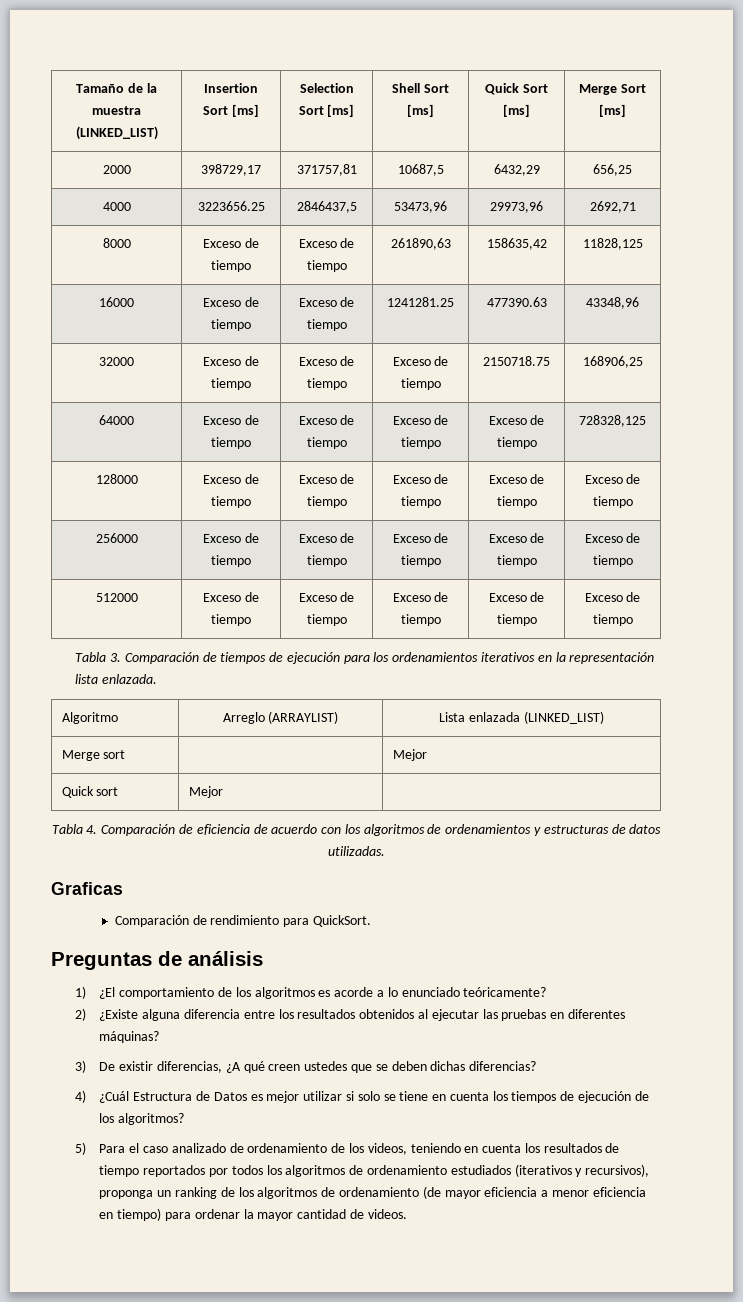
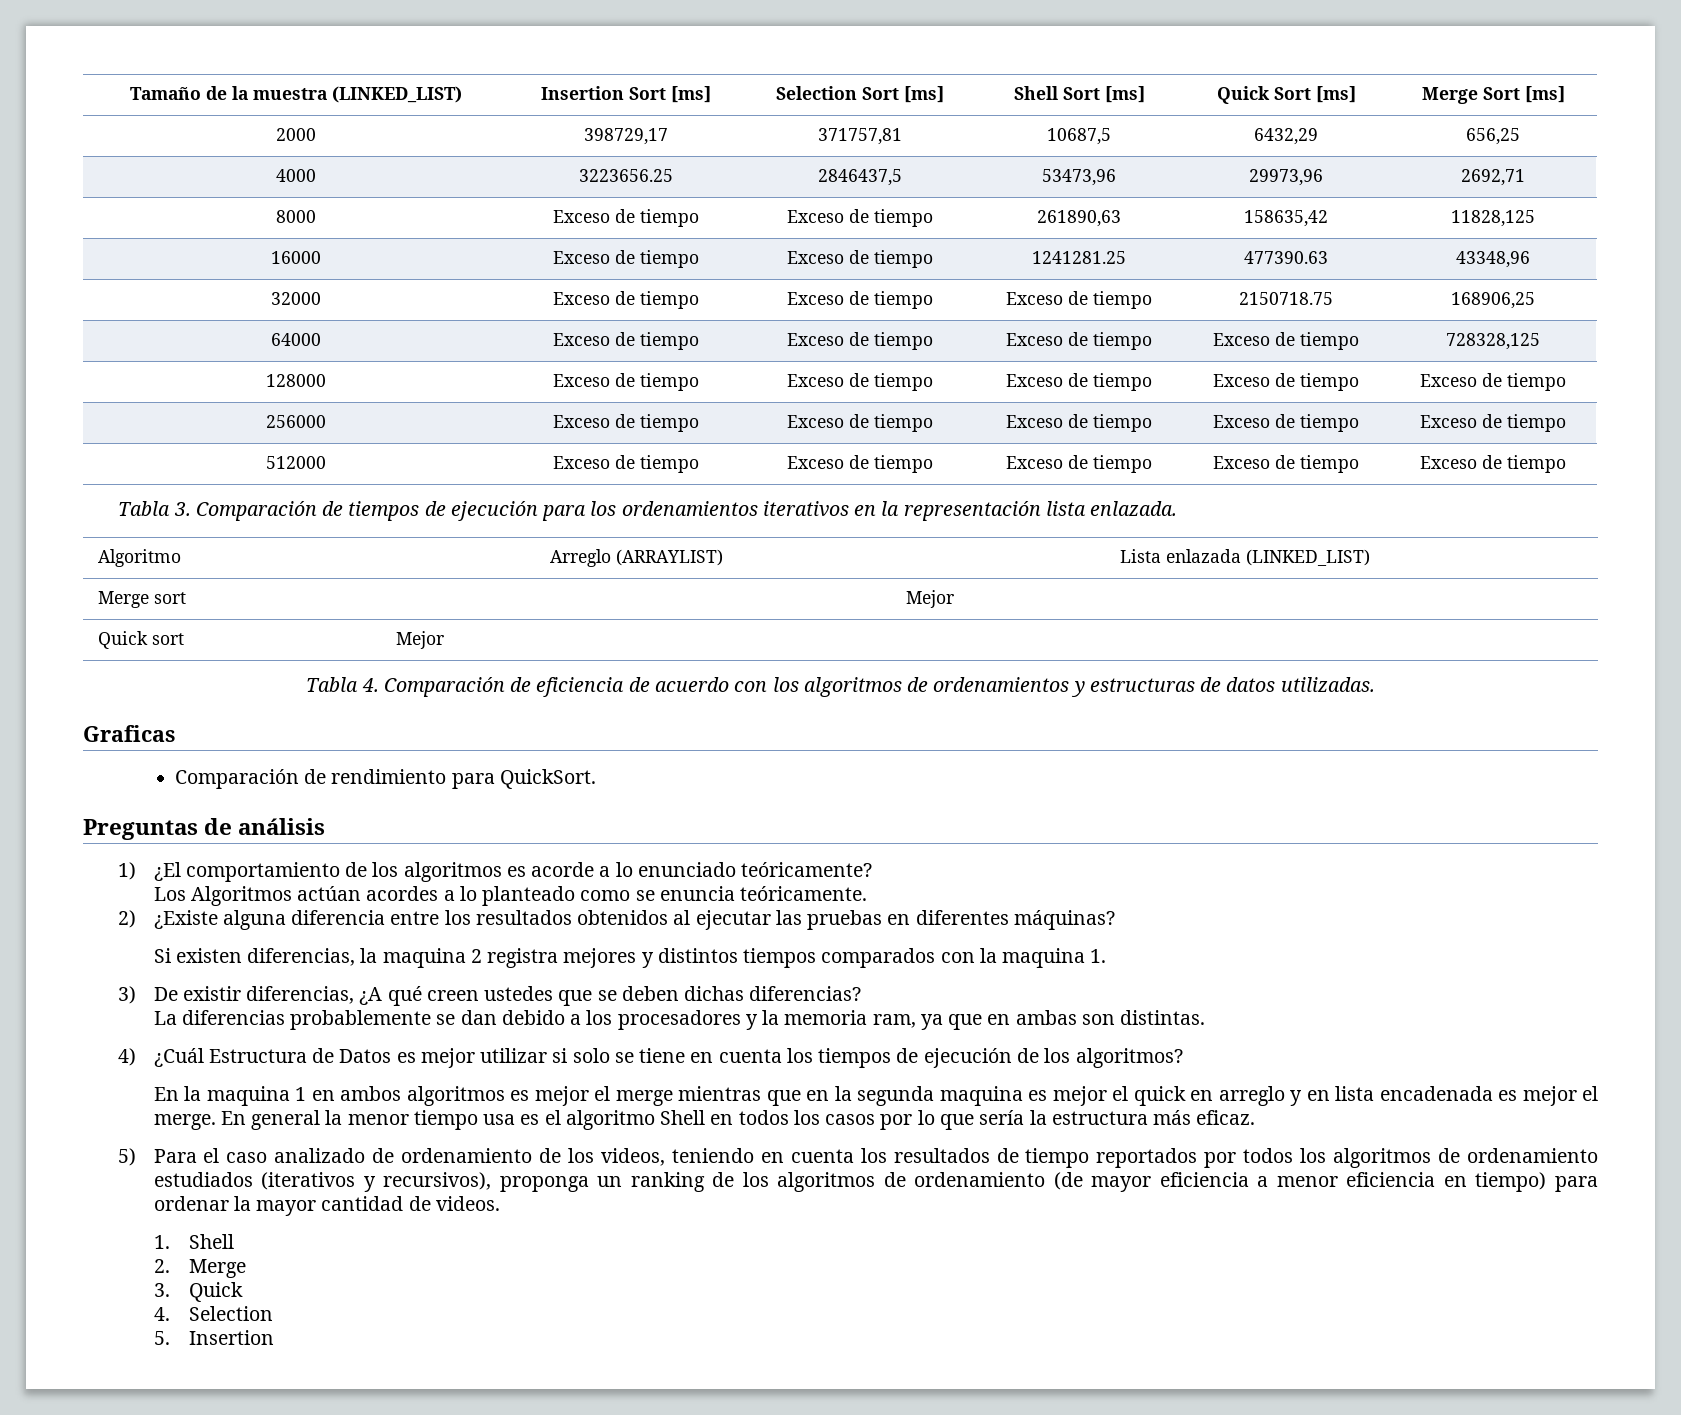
+ Los Algoritmos actúan acordes a lo planteado como se enuncia teóricamente.
+ Si existen diferencias, la maquina 2 registra mejores y distintos tiempos comparados con la maquina 1.
+ La diferencias probablemente se dan debido a los procesadores y la memoria ram, ya que en ambas son distintas.
+ En la maquina 1 en ambos algoritmos es mejor el merge mientras que en la segunda maquina es mejor el quick en arreglo y en lista encadenada es mejor el merge. En general la menor tiempo usa es el algoritmo Shell en todos los casos por lo que sería la estructura más eficaz.
+ 1. Shell
+ 2. Merge
+ 3. Quick
+ 4. Selection
+ 5. Insertion

